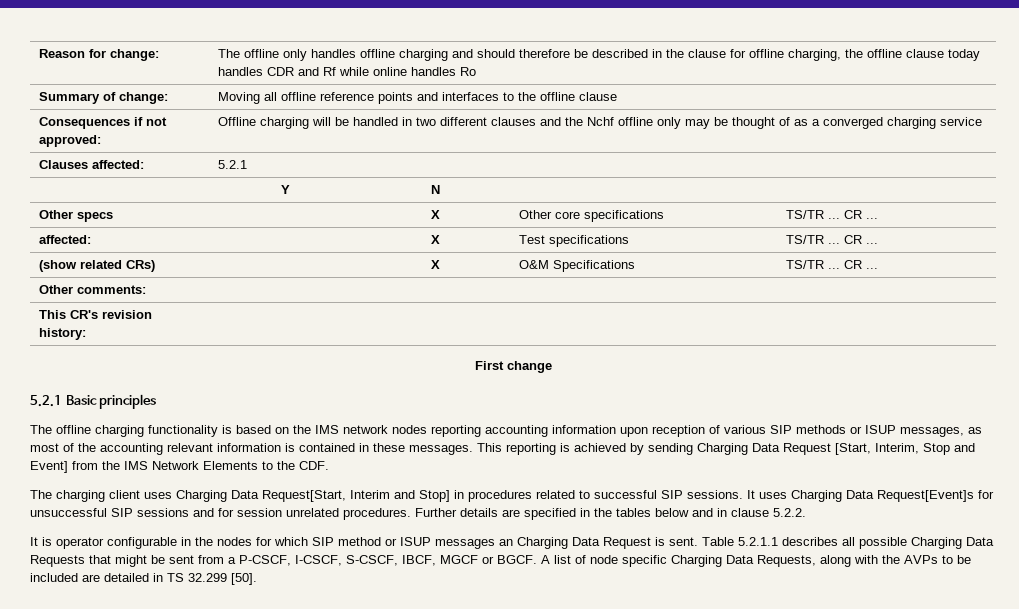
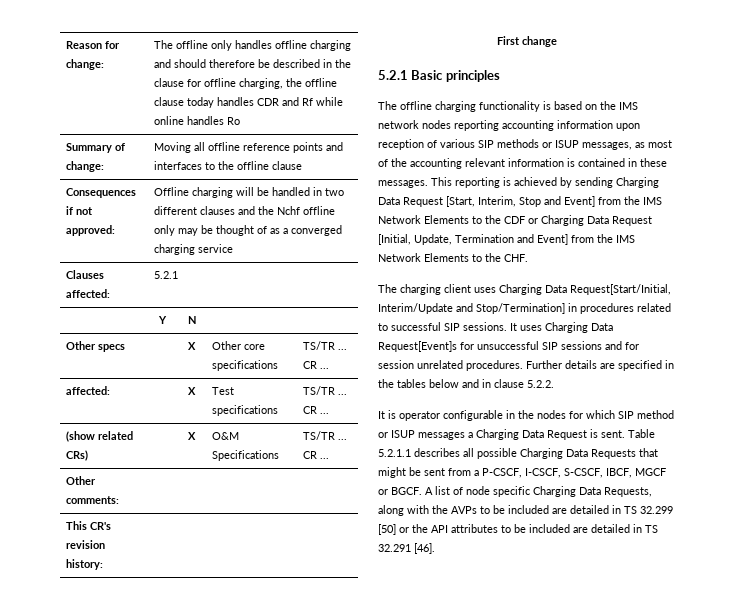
- This reporting is achieved by sending Charging Data Request [Start, Interim, Stop and Event] from the IMS Network Elements to the CDF.
+ This reporting is achieved by sending Charging Data Request [Start, Interim, Stop and Event] from the IMS Network Elements to the CDF or Charging Data Request [Initial, Update, Termination and Event] from the IMS Network Elements to the CHF.
- The charging client uses Charging Data Request[Start, Interim and Stop] in procedures related to successful SIP sessions.
+ The charging client uses Charging Data Request[Start/Initial, Interim/Update and Stop/Termination] in procedures related to successful SIP sessions.
- It is operator configurable in the nodes for which SIP method or ISUP messages an Charging Data Request is sent.
+ It is operator configurable in the nodes for which SIP method or ISUP messages a Charging Data Request is sent.
- A list of node specific Charging Data Requests, along with the AVPs to be included are detailed in TS 32.299 [50].
+ A list of node specific Charging Data Requests, along with the AVPs to be included are detailed in TS 32.299 [50] or the API attributes to be included are detailed in TS 32.291 [46].

